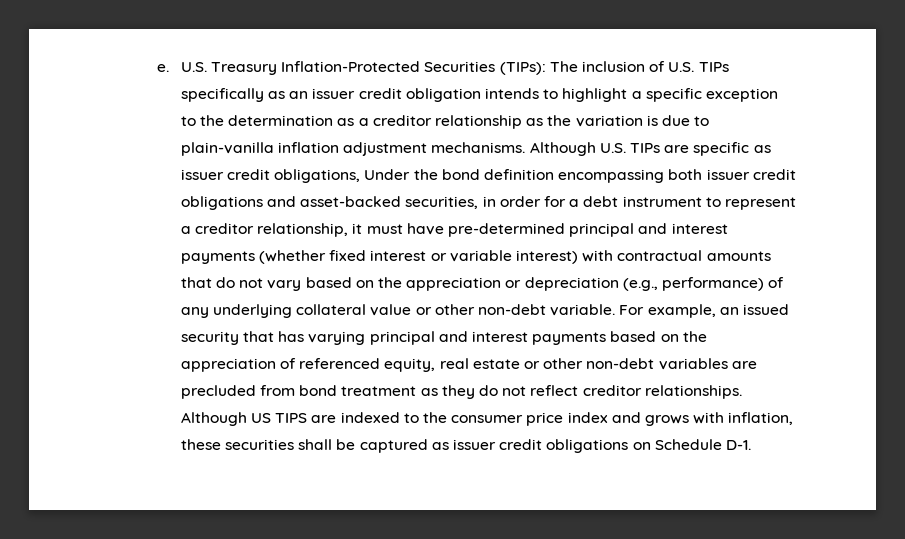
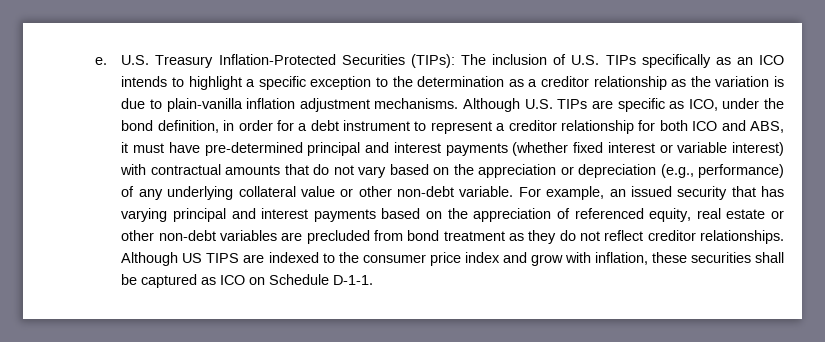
- U.S. Treasury Inflation-Protected Securities (TIPs): The inclusion of U.S. TIPs specifically as an issuer credit obligation intends to highlight a specific exception to the determination as a creditor relationship as the variation is due to plain-vanilla inflation adjustment mechanisms.
+ U.S. Treasury Inflation-Protected Securities (TIPs): The inclusion of U.S. TIPs specifically as an ICO intends to highlight a specific exception to the determination as a creditor relationship as the variation is due to plain-vanilla inflation adjustment mechanisms.
- Although U.S. TIPs are specific as issuer credit obligations, Under the bond definition encompassing both issuer credit obligations and asset-backed securities, in order for a debt instrument to represent a creditor relationship, it must have pre-determined principal and interest payments (whether fixed interest or variable interest) with contractual amounts that do not vary based on the appreciation or depreciation (e.g., performance) of any underlying collateral value or other non-debt variable.
+ Although U.S. TIPs are specific as ICO, under the bond definition, in order for a debt instrument to represent a creditor relationship for both ICO and ABS, it must have pre-determined principal and interest payments (whether fixed interest or variable interest) with contractual amounts that do not vary based on the appreciation or depreciation (e.g., performance) of any underlying collateral value or other non-debt variable.
- Although US TIPS are indexed to the consumer price index and grows with inflation, these securities shall be captured as issuer credit obligations on Schedule D-1.
+ Although US TIPS are indexed to the consumer price index and grow with inflation, these securities shall be captured as ICO on Schedule D-1-1.

